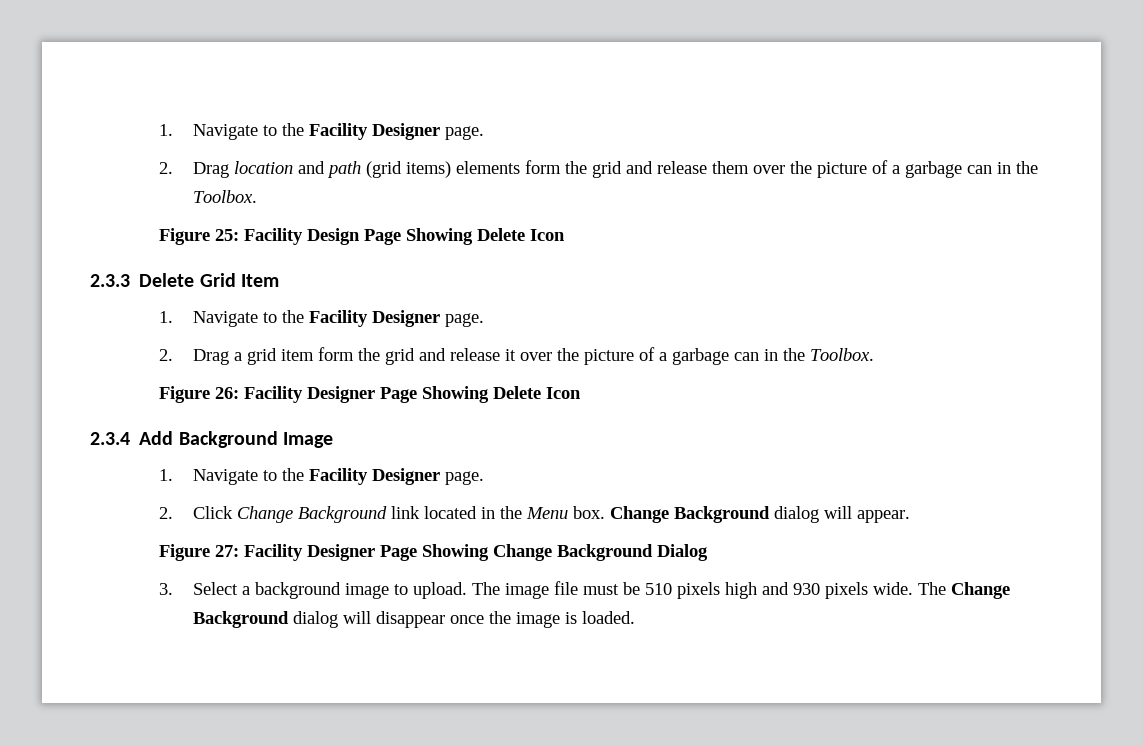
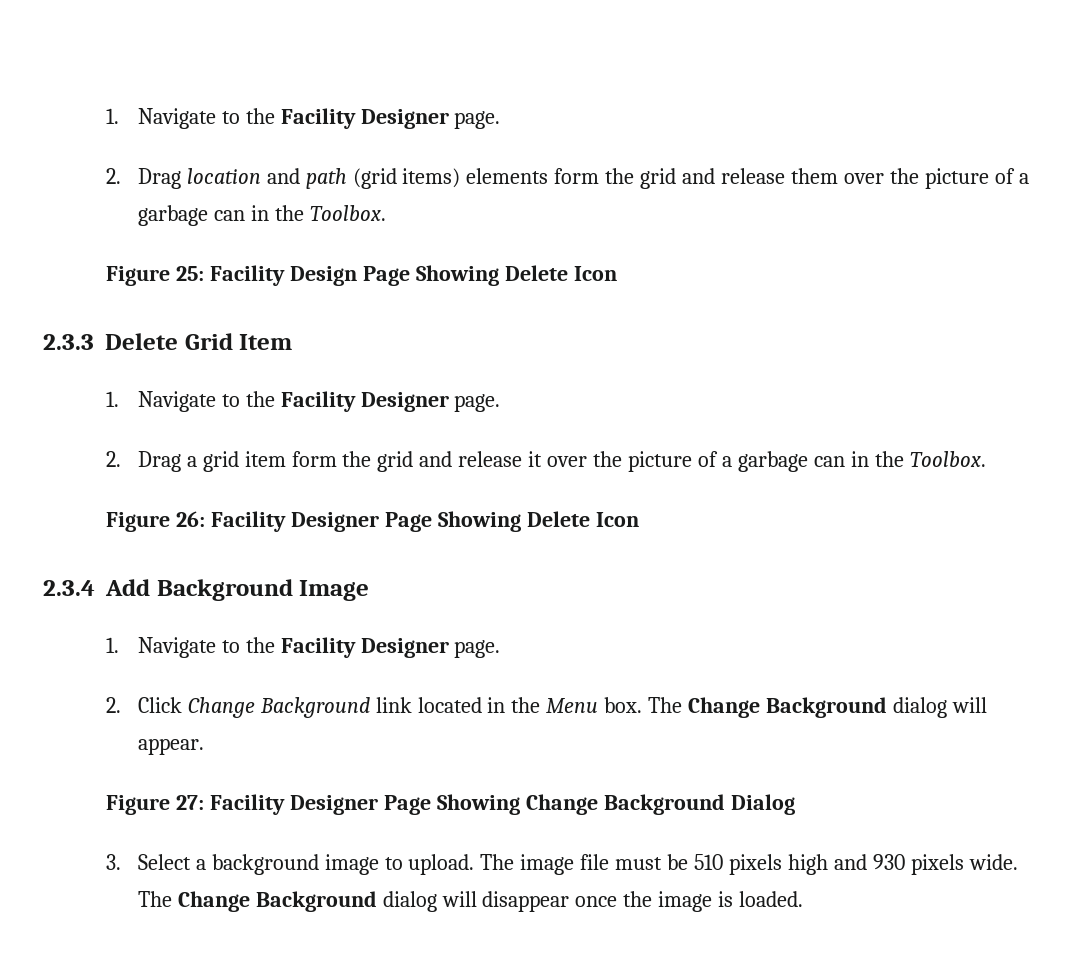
- Change Background dialog will appear.
+ The Change Background dialog will appear.

